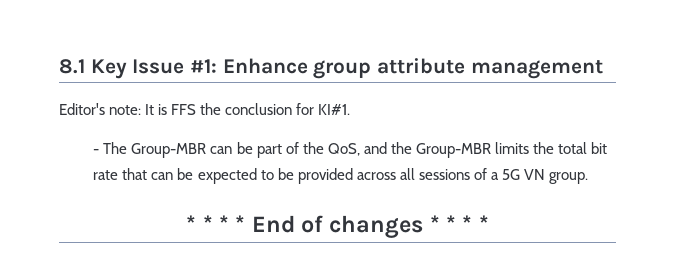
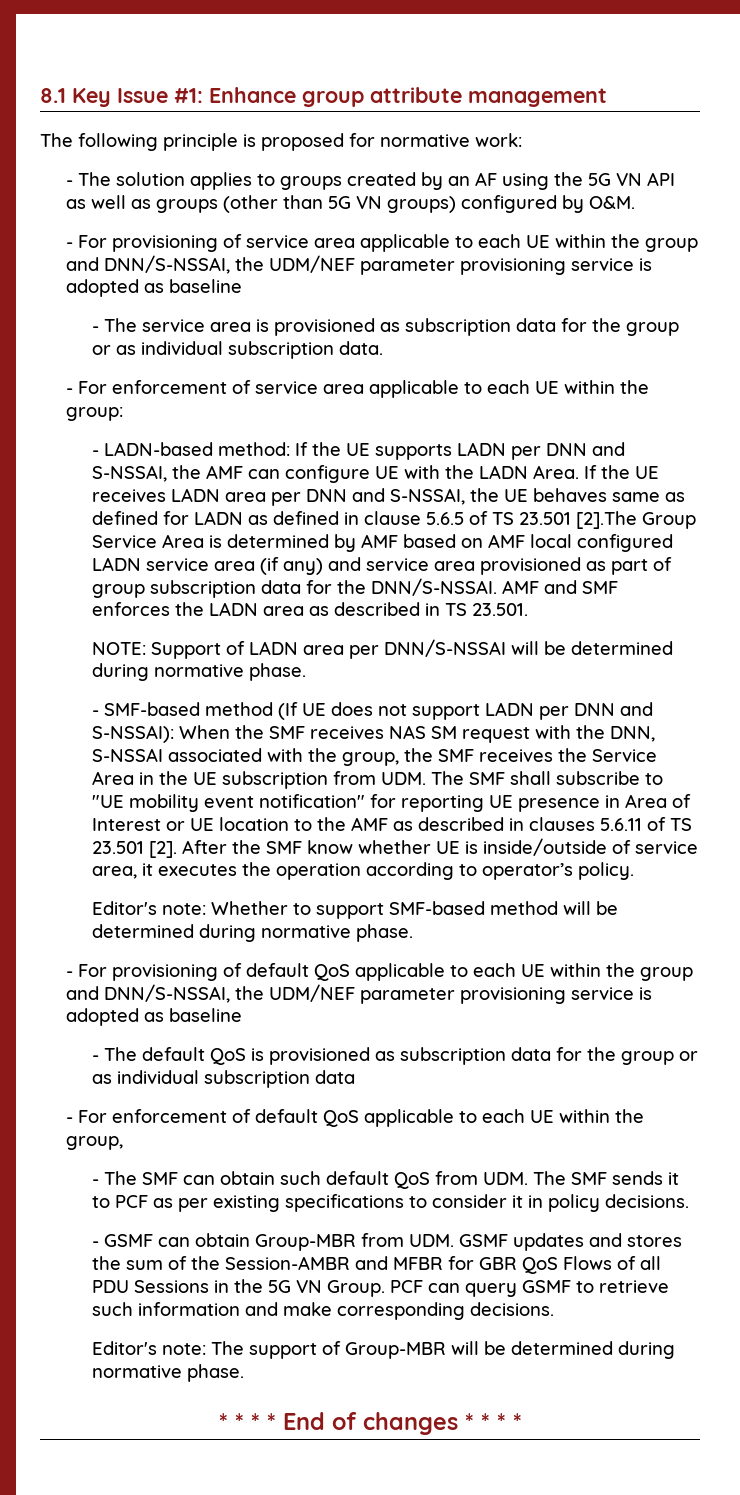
- Editor's note: It is FFS the conclusion for KI#1.
- - The Group-MBR can be part of the QoS, and the Group-MBR limits the total bit rate that can be expected to be provided across all sessions of a 5G VN group.
+ The following principle is proposed for normative work:
+ - The solution applies to groups created by an AF using the 5G VN API as well as groups (other than 5G VN groups) configured by O&M.
+ - For provisioning of service area applicable to each UE within the group and DNN/S-NSSAI, the UDM/NEF parameter provisioning service is adopted as baseline
+ - The service area is provisioned as subscription data for the group or as individual subscription data.
+ - For enforcement of service area applicable to each UE within the group:
+ - LADN-based method: If the UE supports LADN per DNN and S-NSSAI, the AMF can configure UE with the LADN Area. If the UE receives LADN area per DNN and S-NSSAI, the UE behaves same as defined for LADN as defined in clause 5.6.5 of TS 23.501 [2].The Group Service Area is determined by AMF based on AMF local configured LADN service area (if any) and service area provisioned as part of group subscription data for the DNN/S-NSSAI. AMF and SMF enforces the LADN area as described in TS 23.501.
+ NOTE: Support of LADN area per DNN/S-NSSAI will be determined during normative phase.
+ - SMF-based method (If UE does not support LADN per DNN and S-NSSAI): When the SMF receives NAS SM request with the DNN, S-NSSAI associated with the group, the SMF receives the Service Area in the UE subscription from UDM. The SMF shall subscribe to "UE mobility event notification" for reporting UE presence in Area of Interest or UE location to the AMF as described in clauses 5.6.11 of TS 23.501 [2]. After the SMF know whether UE is inside/outside of service area, it executes the operation according to operator’s policy.
+ Editor's note: Whether to support SMF-based method will be determined during normative phase.
+ - For provisioning of default QoS applicable to each UE within the group and DNN/S-NSSAI, the UDM/NEF parameter provisioning service is adopted as baseline
+ - The default QoS is provisioned as subscription data for the group or as individual subscription data
+ - For enforcement of default QoS applicable to each UE within the group,
+ - The SMF can obtain such default QoS from UDM. The SMF sends it to PCF as per existing specifications to consider it in policy decisions.
+ - GSMF can obtain Group-MBR from UDM. GSMF updates and stores the sum of the Session-AMBR and MFBR for GBR QoS Flows of all PDU Sessions in the 5G VN Group. PCF can query GSMF to retrieve such information and make corresponding decisions.
+ Editor's note: The support of Group-MBR will be determined during normative phase.

